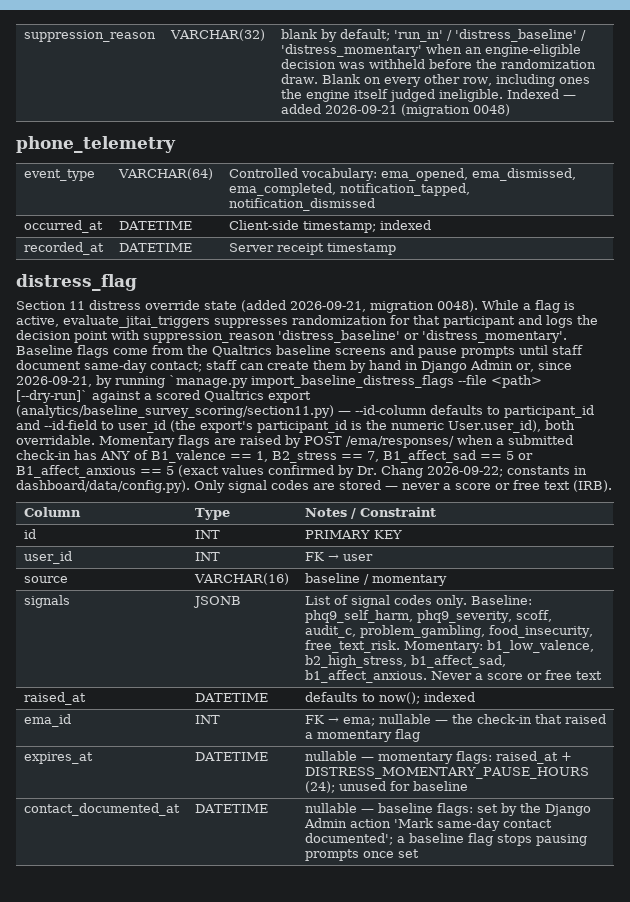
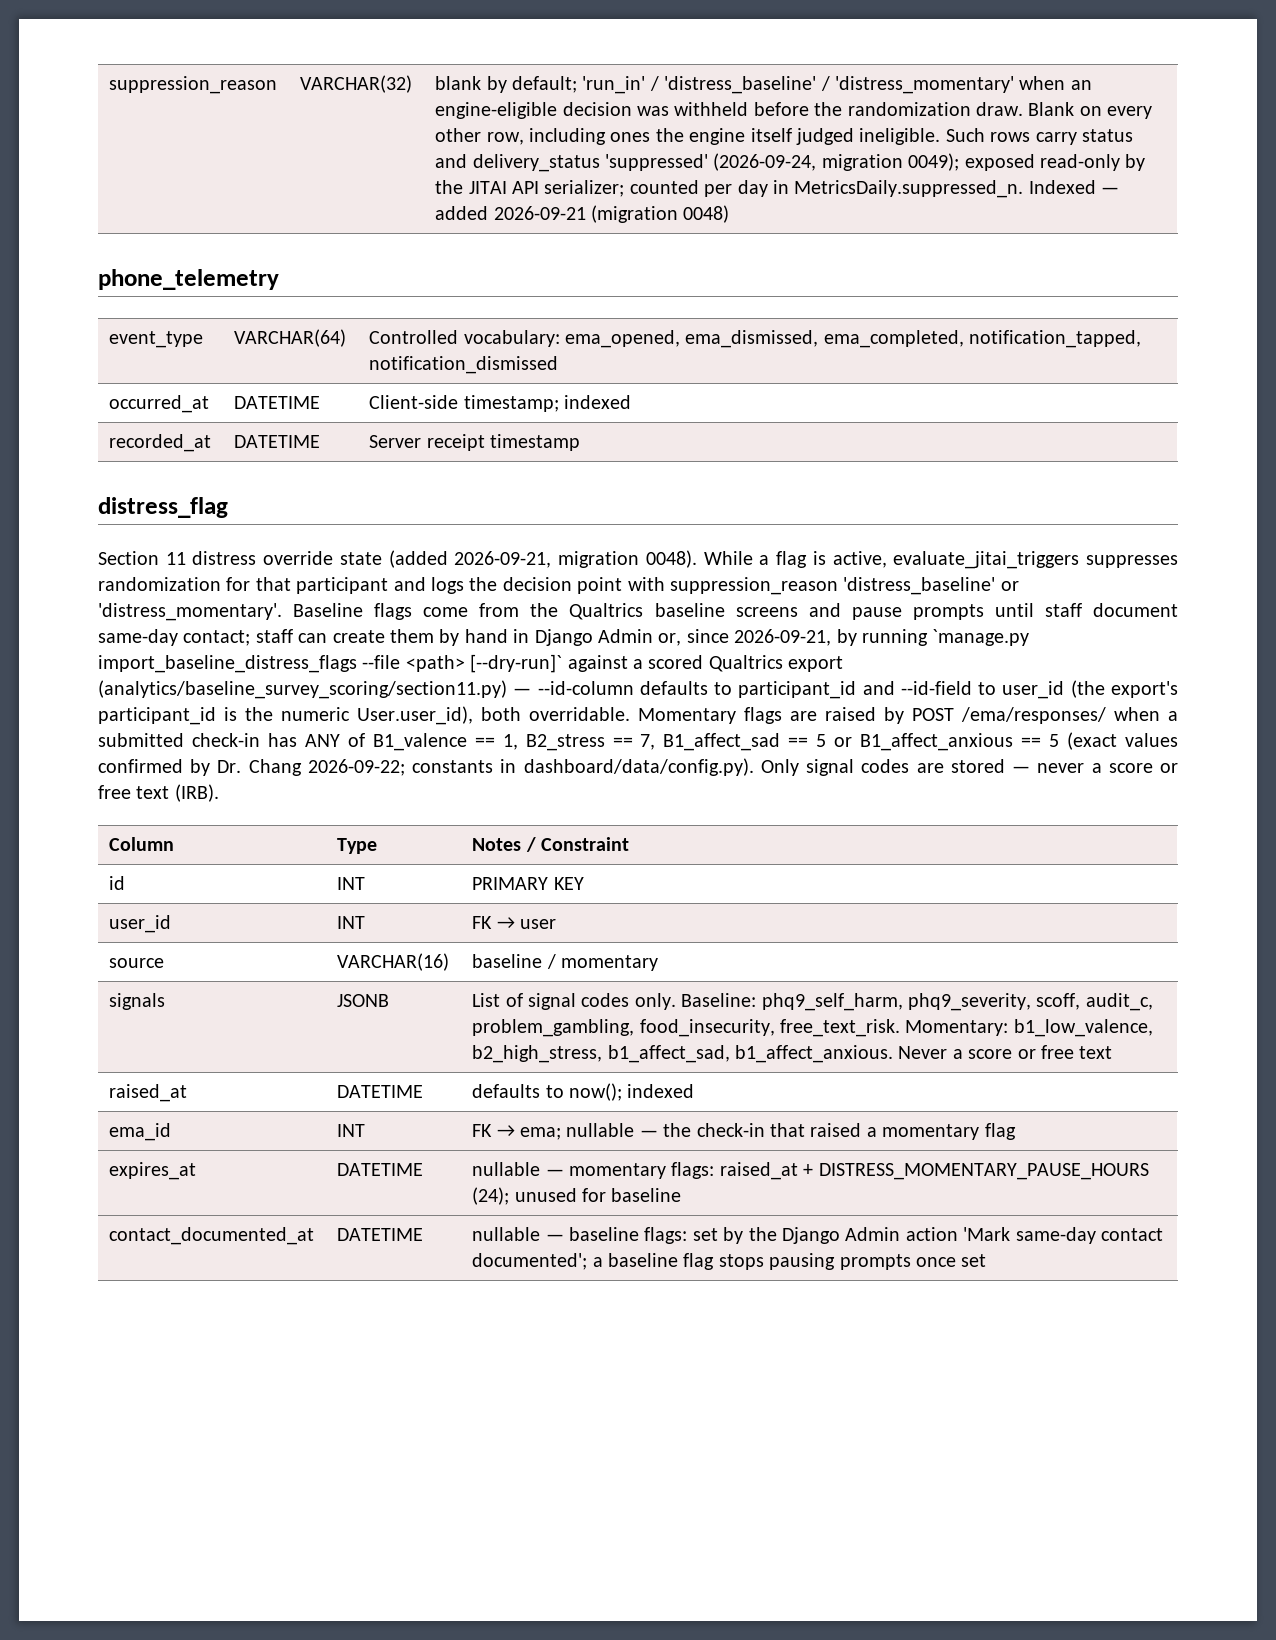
- Indexed — added 2026-09-21 (migration 0048)
+ Such rows carry status and delivery_status 'suppressed' (2026-09-24, migration 0049); exposed read-only by the JITAI API serializer; counted per day in MetricsDaily.suppressed_n. Indexed — added 2026-09-21 (migration 0048)

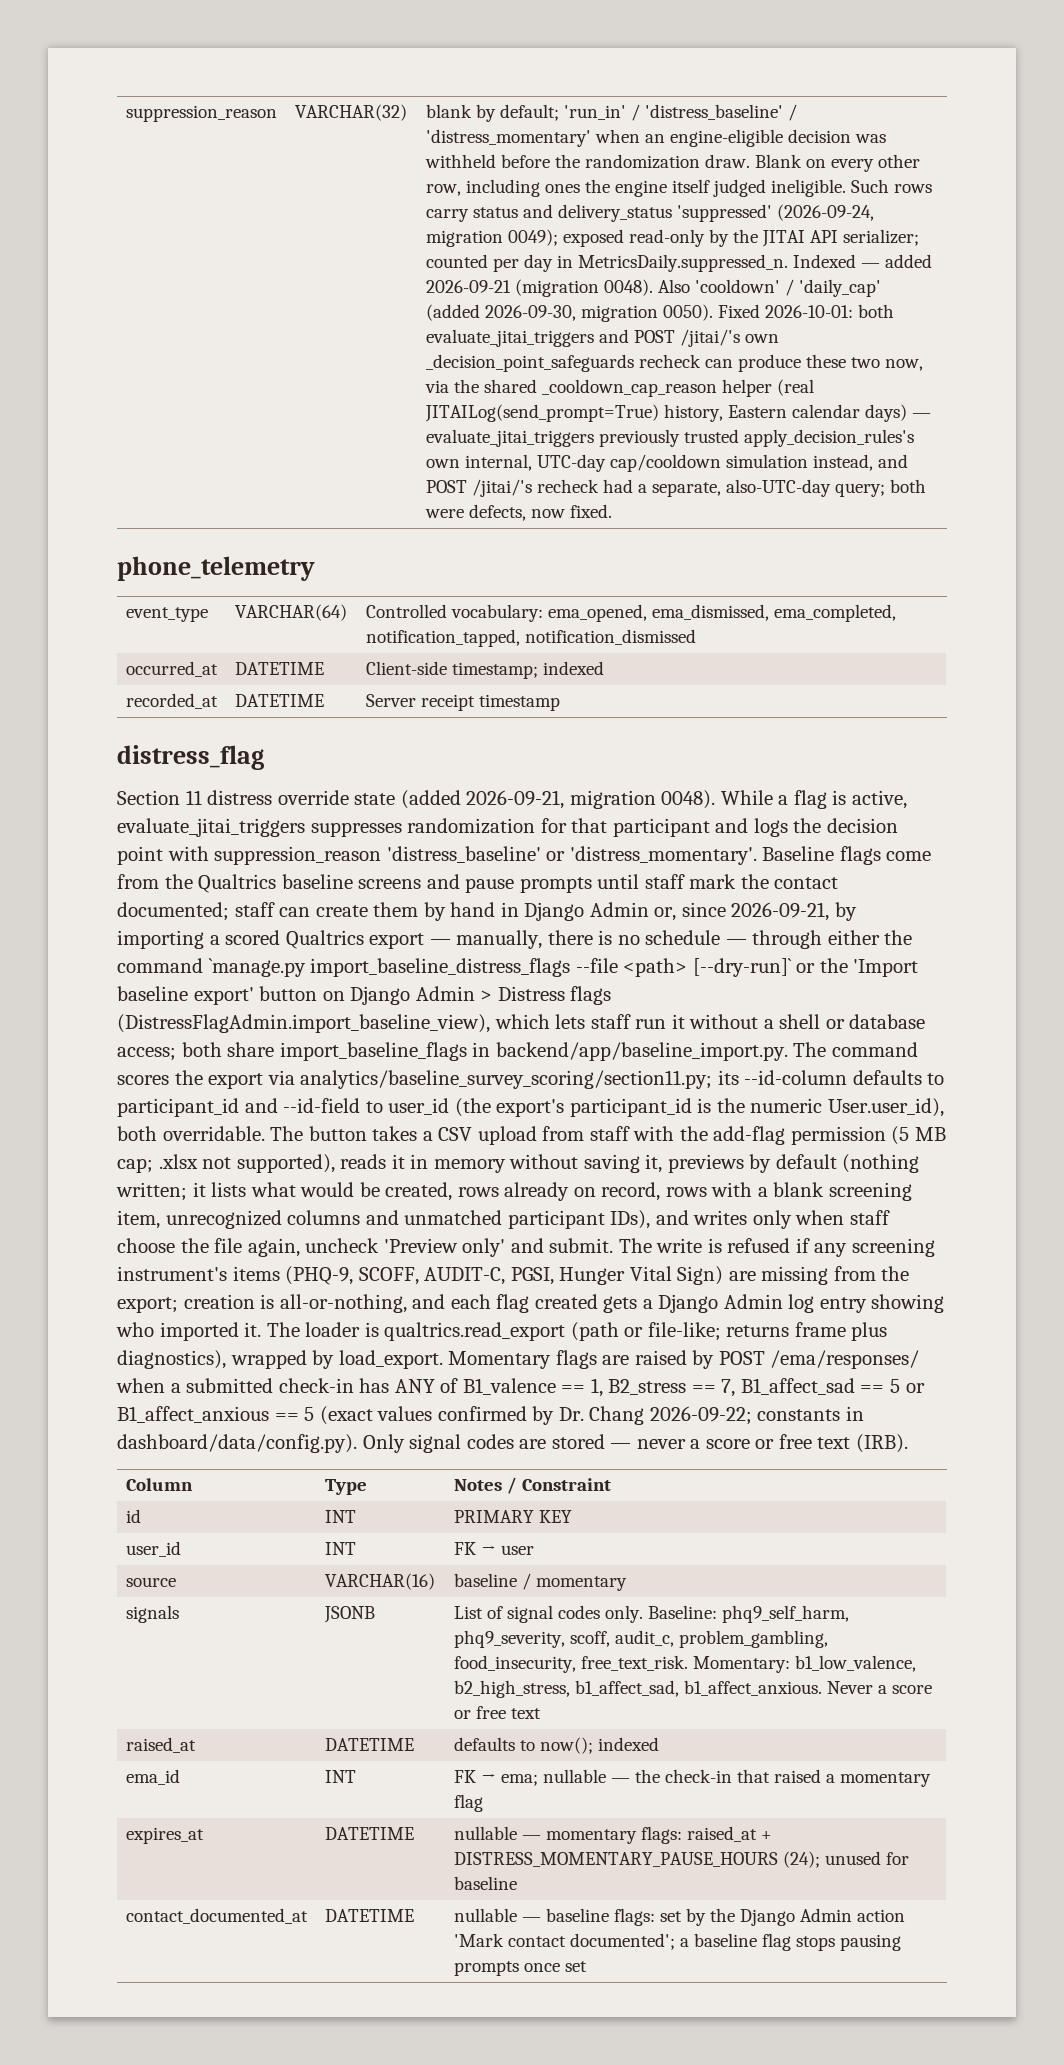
- Such rows carry status and delivery_status 'suppressed' (2026-09-24, migration 0049); exposed read-only by the JITAI API serializer; counted per day in MetricsDaily.suppressed_n. Indexed — added 2026-09-21 (migration 0048)
+ Such rows carry status and delivery_status 'suppressed' (2026-09-24, migration 0049); exposed read-only by the JITAI API serializer; counted per day in MetricsDaily.suppressed_n. Indexed — added 2026-09-21 (migration 0048). Also 'cooldown' / 'daily_cap' (added 2026-09-30, migration 0050). Fixed 2026-10-01: both evaluate_jitai_triggers and POST /jitai/'s own _decision_point_safeguards recheck can produce these two now, via the shared _cooldown_cap_reason helper (real JITAILog(send_prompt=True) history, Eastern calendar days) — evaluate_jitai_triggers previously trusted apply_decision_rules's own internal, UTC-day cap/cooldown simulation instead, and POST /jitai/'s recheck had a separate, also-UTC-day query; both were defects, now fixed.
- Baseline flags come from the Qualtrics baseline screens and pause prompts until staff document same-day contact; staff can create them by hand in Django Admin or, since 2026-09-21, by running `manage.py import_baseline_distress_flags --file <path> [--dry-run]` against a scored Qualtrics export (analytics/baseline_survey_scoring/section11.py) — --id-column defaults to participant_id and --id-field to user_id (the export's participant_id is the numeric User.user_id), both overridable.
+ Baseline flags come from the Qualtrics baseline screens and pause prompts until staff mark the contact documented; staff can create them by hand in Django Admin or, since 2026-09-21, by importing a scored Qualtrics export — manually, there is no schedule — through either the command `manage.py import_baseline_distress_flags --file <path> [--dry-run]` or the 'Import baseline export' button on Django Admin > Distress flags (DistressFlagAdmin.import_baseline_view), which lets staff run it without a shell or database access; both share import_baseline_flags in backend/app/baseline_import.py. The command scores the export via analytics/baseline_survey_scoring/section11.py; its --id-column defaults to participant_id and --id-field to user_id (the export's participant_id is the numeric User.user_id), both overridable.
+ The button takes a CSV upload from staff with the add-flag permission (5 MB cap; .xlsx not supported), reads it in memory without saving it, previews by default (nothing written; it lists what would be created, rows already on record, rows with a blank screening item, unrecognized columns and unmatched participant IDs), and writes only when staff choose the file again, uncheck 'Preview only' and submit. The write is refused if any screening instrument's items (PHQ-9, SCOFF, AUDIT-C, PGSI, Hunger Vital Sign) are missing from the export; creation is all-or-nothing, and each flag created gets a Django Admin log entry showing who imported it. The loader is qualtrics.read_export (path or file-like; returns frame plus diagnostics), wrapped by load_export.
- contact_documented_at | DATETIME | nullable — baseline flags: set by the Django Admin action 'Mark same-day contact documented'; a baseline flag stops pausing prompts once set
+ contact_documented_at | DATETIME | nullable — baseline flags: set by the Django Admin action 'Mark contact documented'; a baseline flag stops pausing prompts once set

